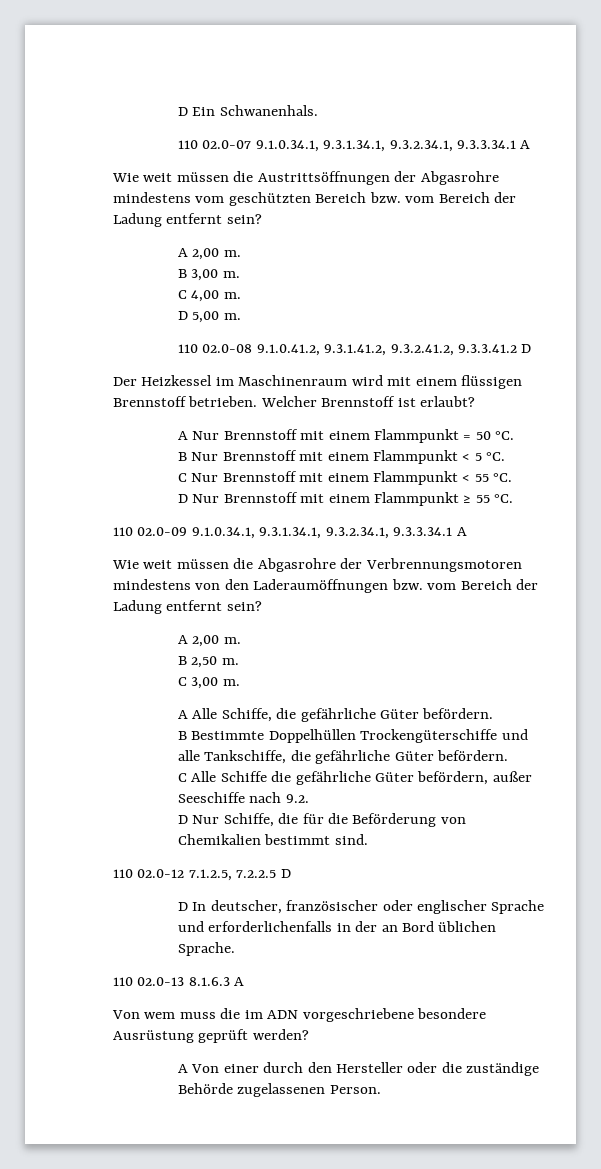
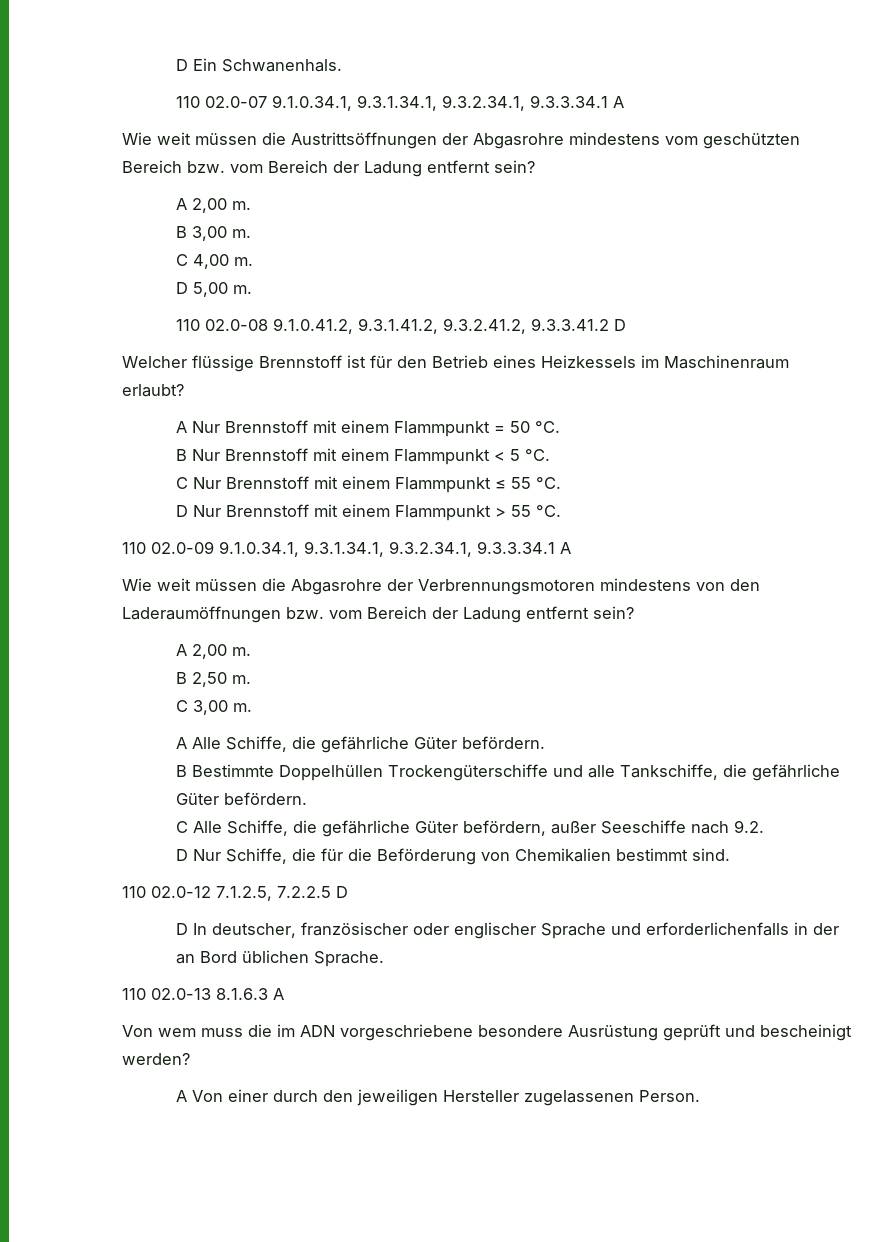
- Der Heizkessel im Maschinenraum wird mit einem flüssigen Brennstoff betrieben. Welcher Brennstoff ist erlaubt?
+ Welcher flüssige Brennstoff ist für den Betrieb eines Heizkessels im Maschinenraum erlaubt?
- C Nur Brennstoff mit einem Flammpunkt < 55 °C.
+ C Nur Brennstoff mit einem Flammpunkt ≤ 55 °C.
- D Nur Brennstoff mit einem Flammpunkt ≥ 55 °C.
+ D Nur Brennstoff mit einem Flammpunkt > 55 °C.
- C Alle Schiffe die gefährliche Güter befördern, außer Seeschiffe nach 9.2.
+ C Alle Schiffe, die gefährliche Güter befördern, außer Seeschiffe nach 9.2.
- Von wem muss die im ADN vorgeschriebene besondere Ausrüstung geprüft werden?
+ Von wem muss die im ADN vorgeschriebene besondere Ausrüstung geprüft und bescheinigt werden?
- A Von einer durch den Hersteller oder die zuständige Behörde zugelassenen Person.
+ A Von einer durch den jeweiligen Hersteller zugelassenen Person.

